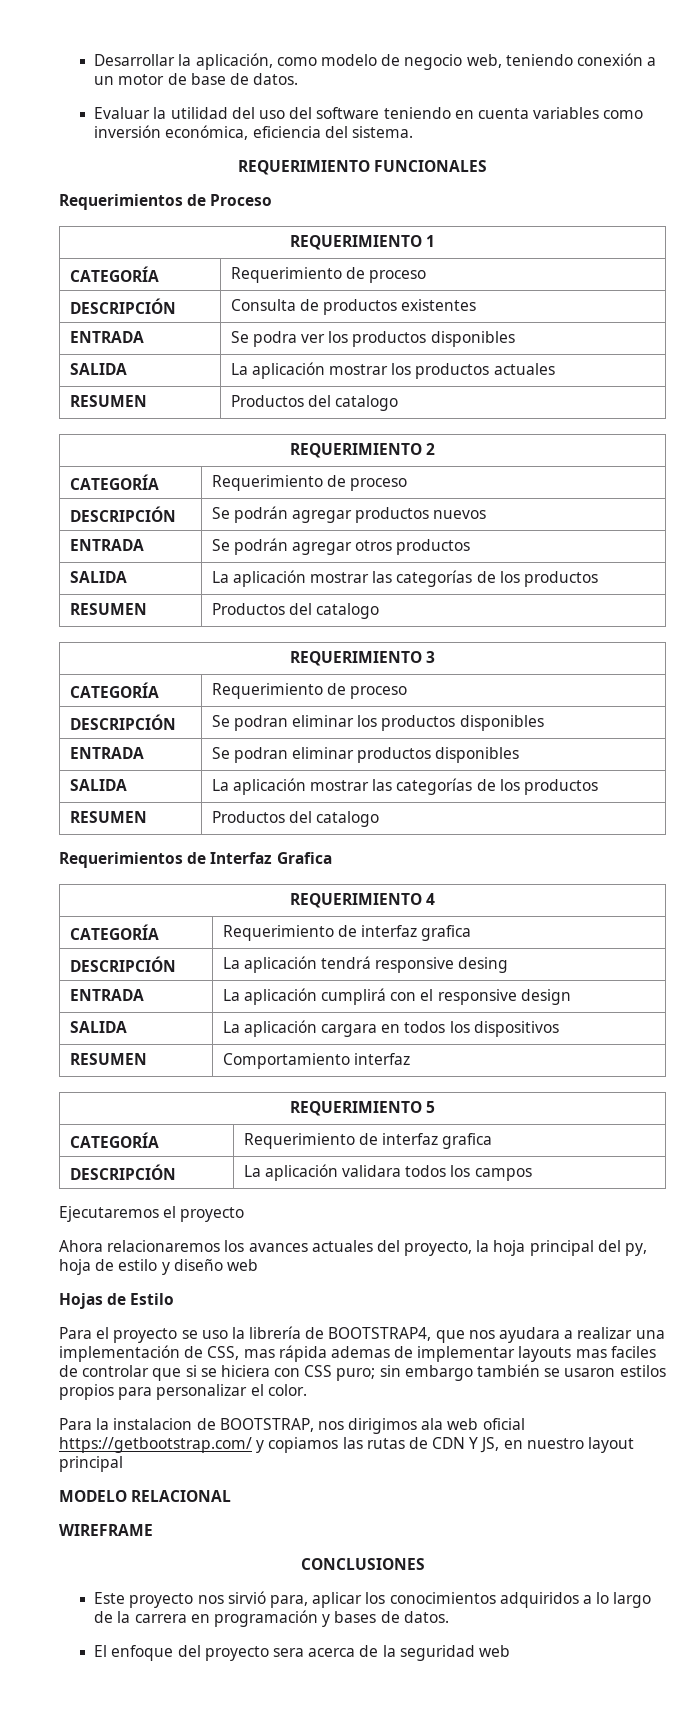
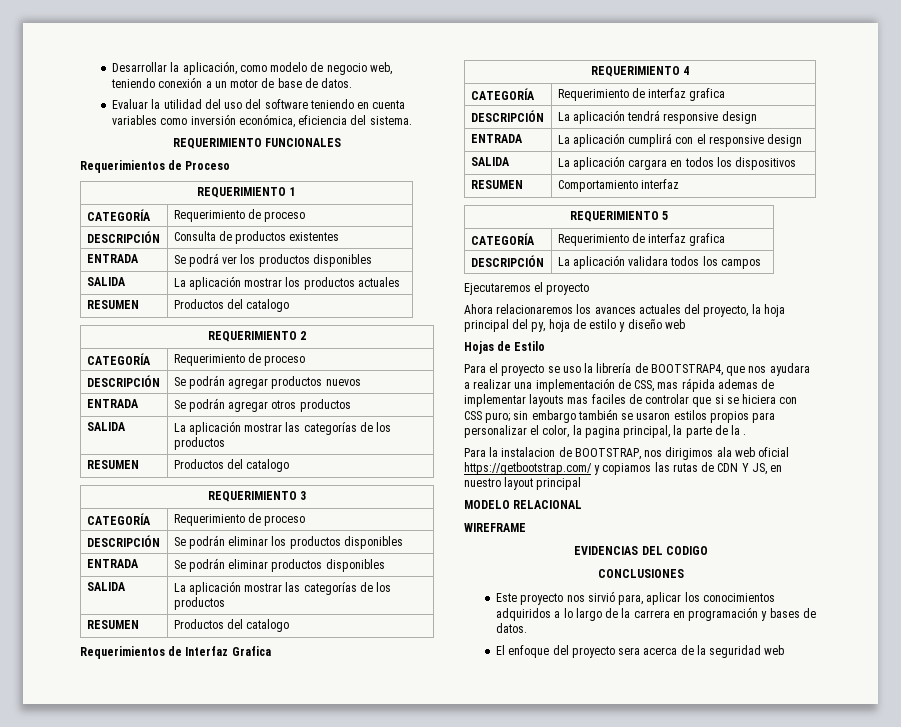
- ENTRADA | Se podra ver los productos disponibles
+ ENTRADA | Se podrá ver los productos disponibles
- DESCRIPCIÓN | Se podran eliminar los productos disponibles
+ DESCRIPCIÓN | Se podrán eliminar los productos disponibles
- ENTRADA | Se podran eliminar productos disponibles
+ ENTRADA | Se podrán eliminar productos disponibles
- DESCRIPCIÓN | La aplicación tendrá responsive desing
+ DESCRIPCIÓN | La aplicación tendrá responsive design
- Para el proyecto se uso la librería de BOOTSTRAP4, que nos ayudara a realizar una implementación de CSS, mas rápida ademas de implementar layouts mas faciles de controlar que si se hiciera con CSS puro; sin embargo también se usaron estilos propios para personalizar el color.
+ Para el proyecto se uso la librería de BOOTSTRAP4, que nos ayudara a realizar una implementación de CSS, mas rápida ademas de implementar layouts mas faciles de controlar que si se hiciera con CSS puro; sin embargo también se usaron estilos propios para personalizar el color, la pagina principal, la parte de la .
+ EVIDENCIAS DEL CODIGO

